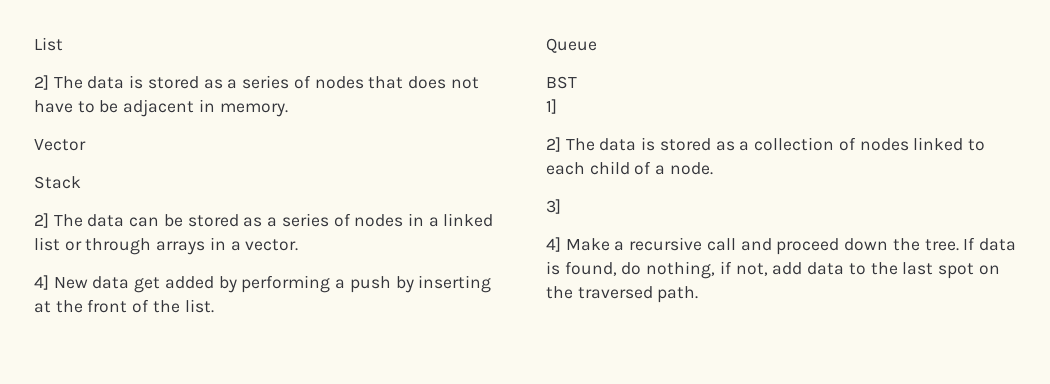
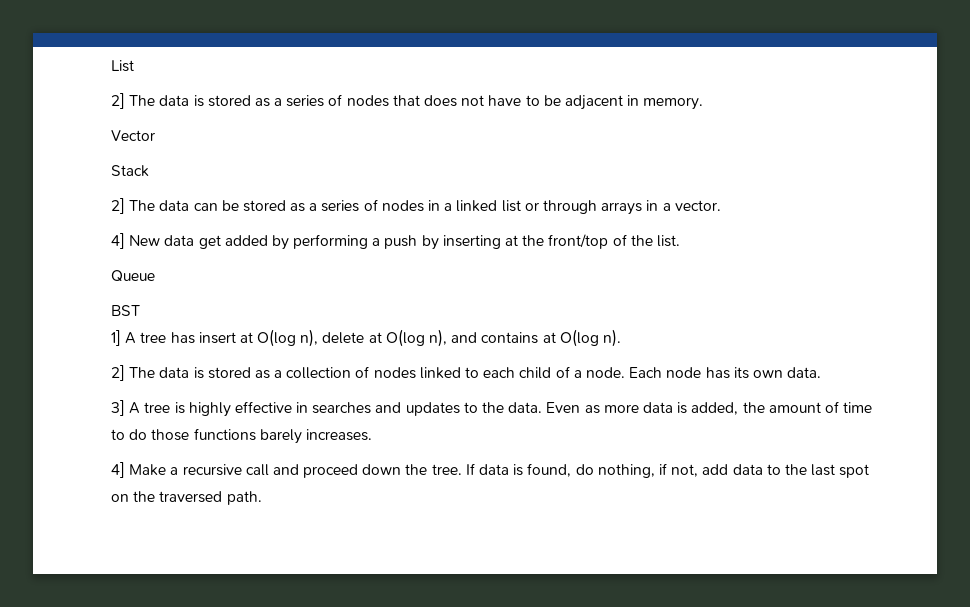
- 4] New data get added by performing a push by inserting at the front of the list.
+ 4] New data get added by performing a push by inserting at the front/top of the list.
- 1]
+ 1] A tree has insert at O(log n), delete at O(log n), and contains at O(log n).
- 2] The data is stored as a collection of nodes linked to each child of a node.
- 3]
+ 2] The data is stored as a collection of nodes linked to each child of a node. Each node has its own data.
+ 3] A tree is highly effective in searches and updates to the data. Even as more data is added, the amount of time to do those functions barely increases.

